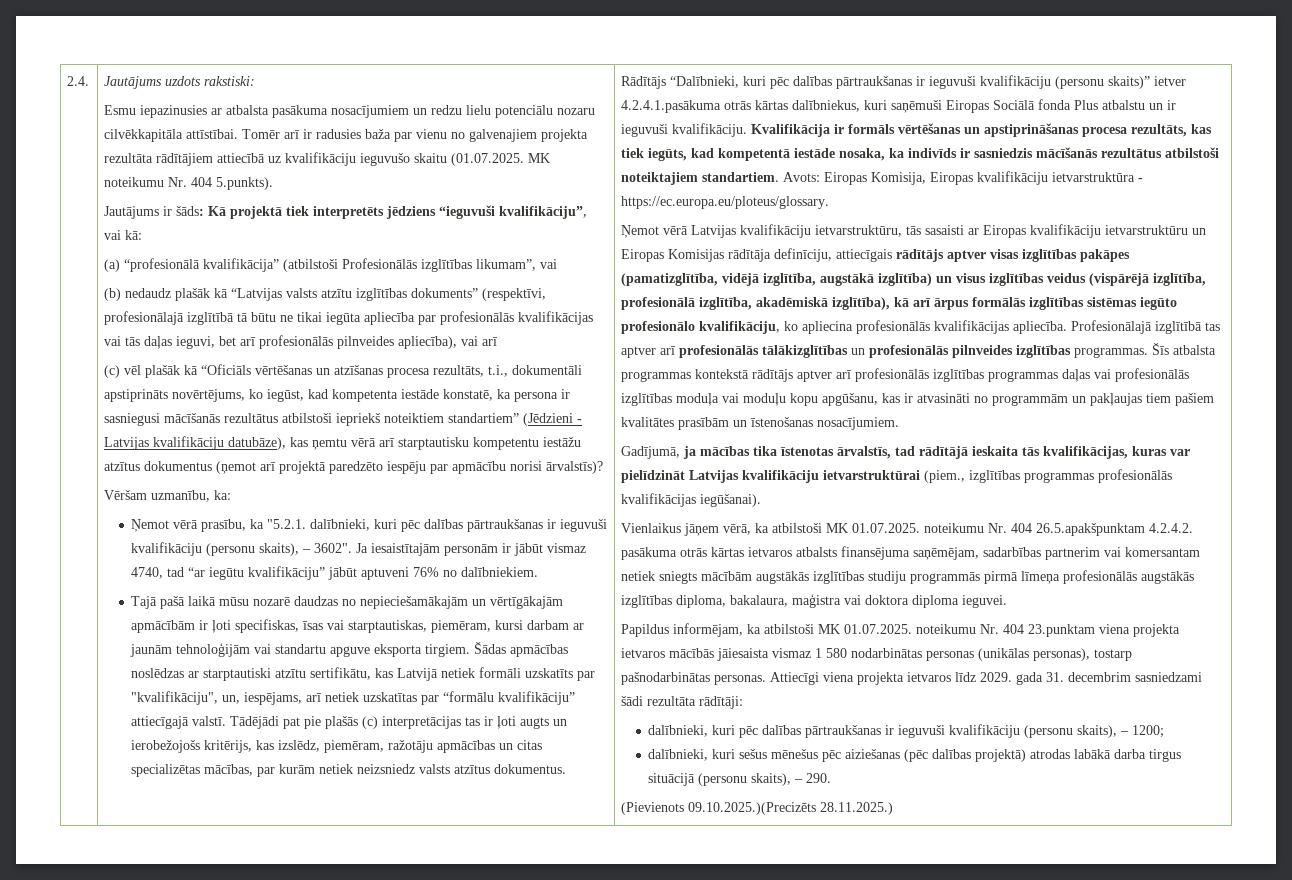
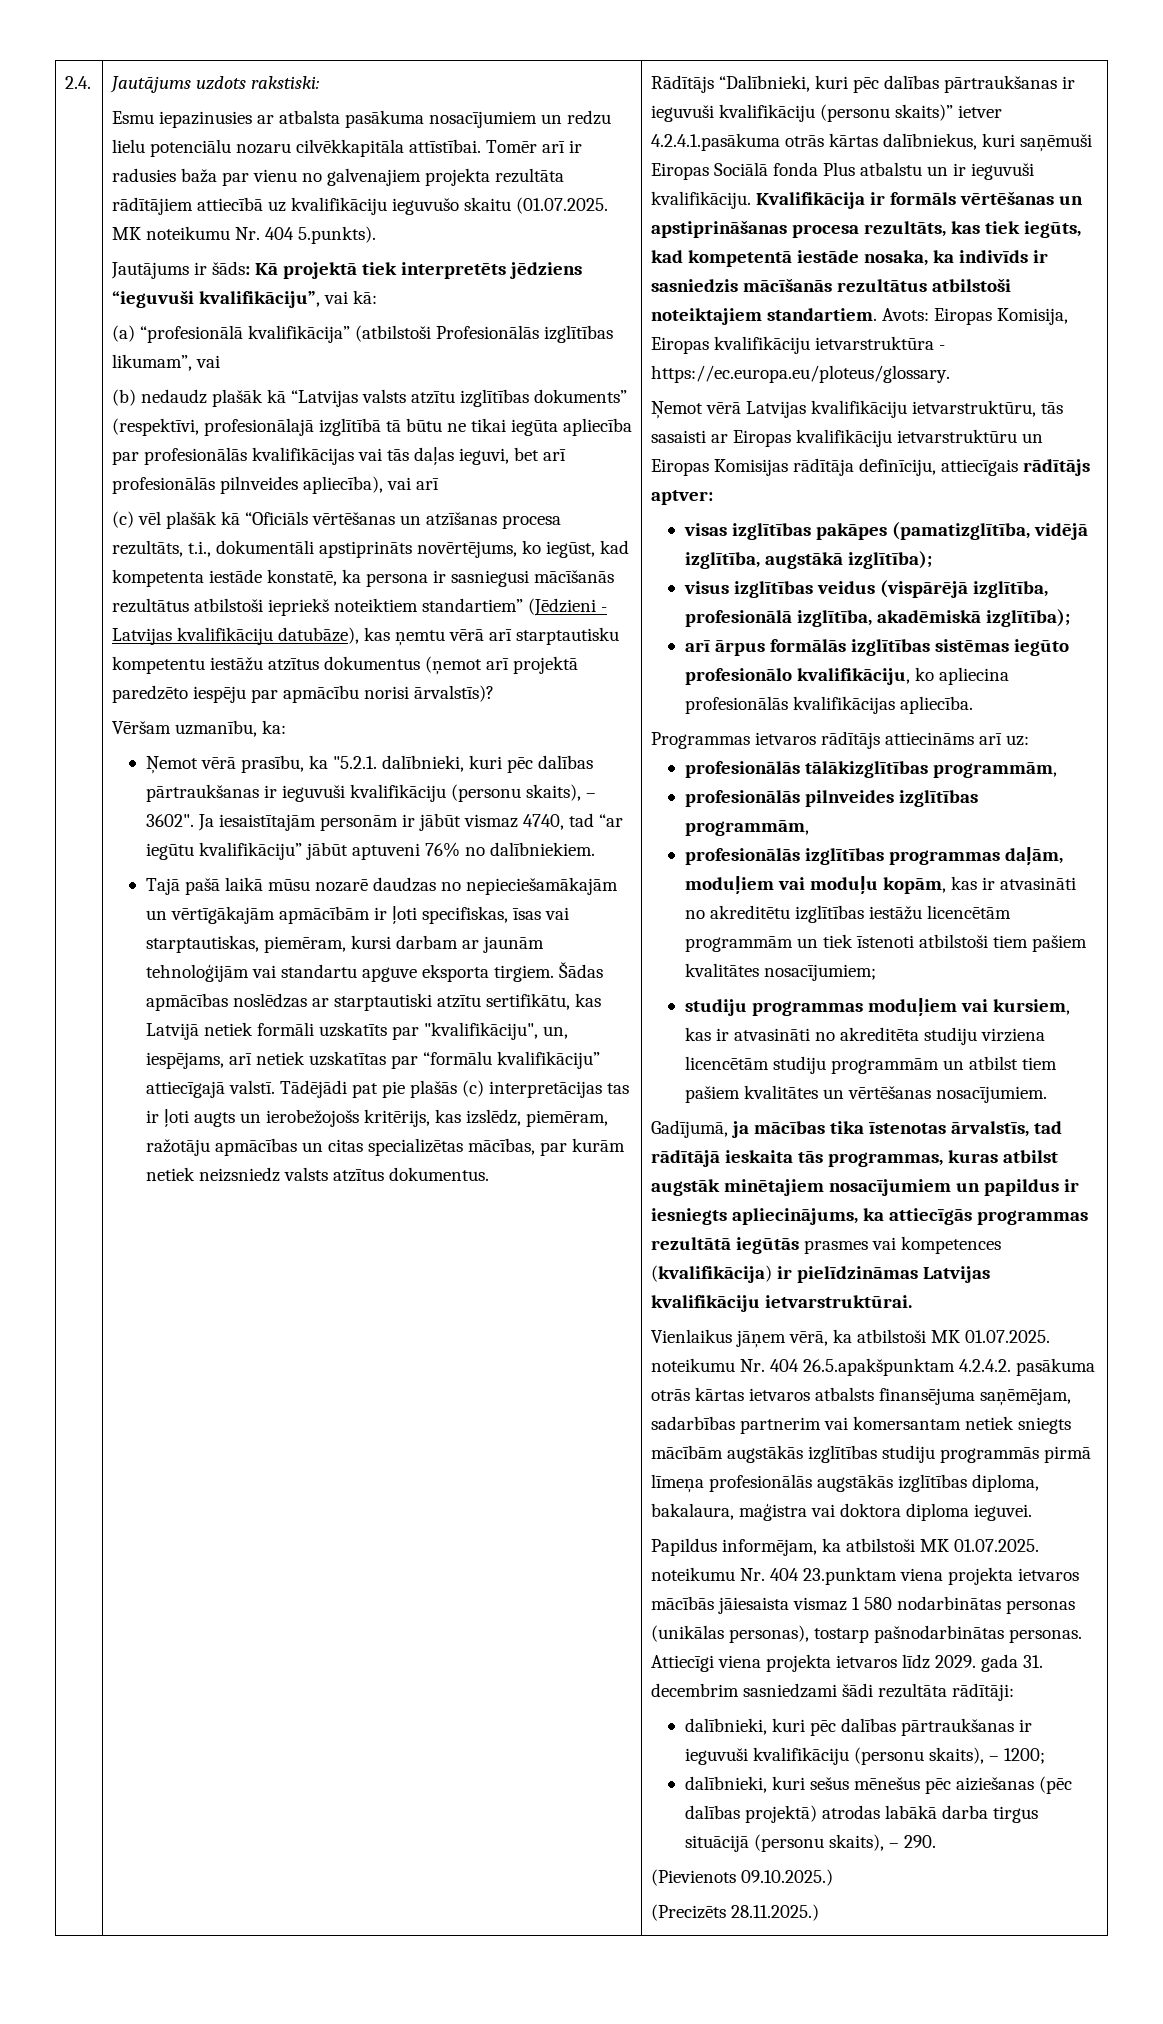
- Ņemot vērā Latvijas kvalifikāciju ietvarstruktūru, tās sasaisti ar Eiropas kvalifikāciju ietvarstruktūru un Eiropas Komisijas rādītāja definīciju, attiecīgais rādītājs aptver visas izglītības pakāpes (pamatizglītība, vidējā izglītība, augstākā izglītība) un visus izglītības veidus (vispārējā izglītība, profesionālā izglītība, akadēmiskā izglītība), kā arī ārpus formālās izglītības sistēmas iegūto profesionālo kvalifikāciju, ko apliecina profesionālās kvalifikācijas apliecība. Profesionālajā izglītībā tas aptver arī profesionālās tālākizglītības un profesionālās pilnveides izglītības programmas. Šīs atbalsta programmas kontekstā rādītājs aptver arī profesionālās izglītības programmas daļas vai profesionālās izglītības moduļa vai moduļu kopu apgūšanu, kas ir atvasināti no programmām un pakļaujas tiem pašiem kvalitātes prasībām un īstenošanas nosacījumiem.
+ Ņemot vērā Latvijas kvalifikāciju ietvarstruktūru, tās sasaisti ar Eiropas kvalifikāciju ietvarstruktūru un Eiropas Komisijas rādītāja definīciju, attiecīgais rādītājs aptver:
+ visas izglītības pakāpes (pamatizglītība, vidējā izglītība, augstākā izglītība);
+ visus izglītības veidus (vispārējā izglītība, profesionālā izglītība, akadēmiskā izglītība);
+ arī ārpus formālās izglītības sistēmas iegūto profesionālo kvalifikāciju, ko apliecina profesionālās kvalifikācijas apliecība.
+ Programmas ietvaros rādītājs attiecināms arī uz:
+ profesionālās tālākizglītības programmām,
+ profesionālās pilnveides izglītības programmām,
+ profesionālās izglītības programmas daļām, moduļiem vai moduļu kopām, kas ir atvasināti no akreditētu izglītības iestāžu licencētām programmām un tiek īstenoti atbilstoši tiem pašiem kvalitātes nosacījumiem;
+ studiju programmas moduļiem vai kursiem, kas ir atvasināti no akreditēta studiju virziena licencētām studiju programmām un atbilst tiem pašiem kvalitātes un vērtēšanas nosacījumiem.
- Gadījumā, ja mācības tika īstenotas ārvalstīs, tad rādītājā ieskaita tās kvalifikācijas, kuras var pielīdzināt Latvijas kvalifikāciju ietvarstruktūrai (piem., izglītības programmas profesionālās kvalifikācijas iegūšanai).
+ Gadījumā, ja mācības tika īstenotas ārvalstīs, tad rādītājā ieskaita tās programmas, kuras atbilst augstāk minētajiem nosacījumiem un papildus ir iesniegts apliecinājums, ka attiecīgās programmas rezultātā iegūtās prasmes vai kompetences (kvalifikācija) ir pielīdzināmas Latvijas kvalifikāciju ietvarstruktūrai.
- (Pievienots 09.10.2025.)(Precizēts 28.11.2025.)
+ (Pievienots 09.10.2025.)
+ (Precizēts 28.11.2025.)

